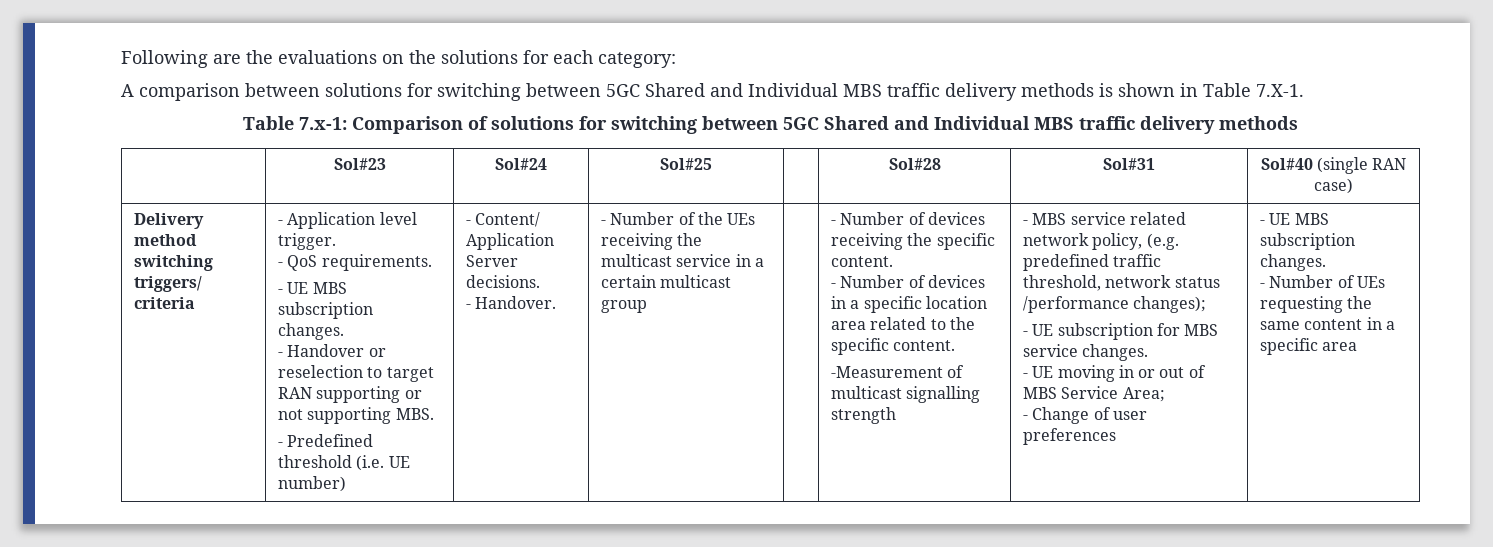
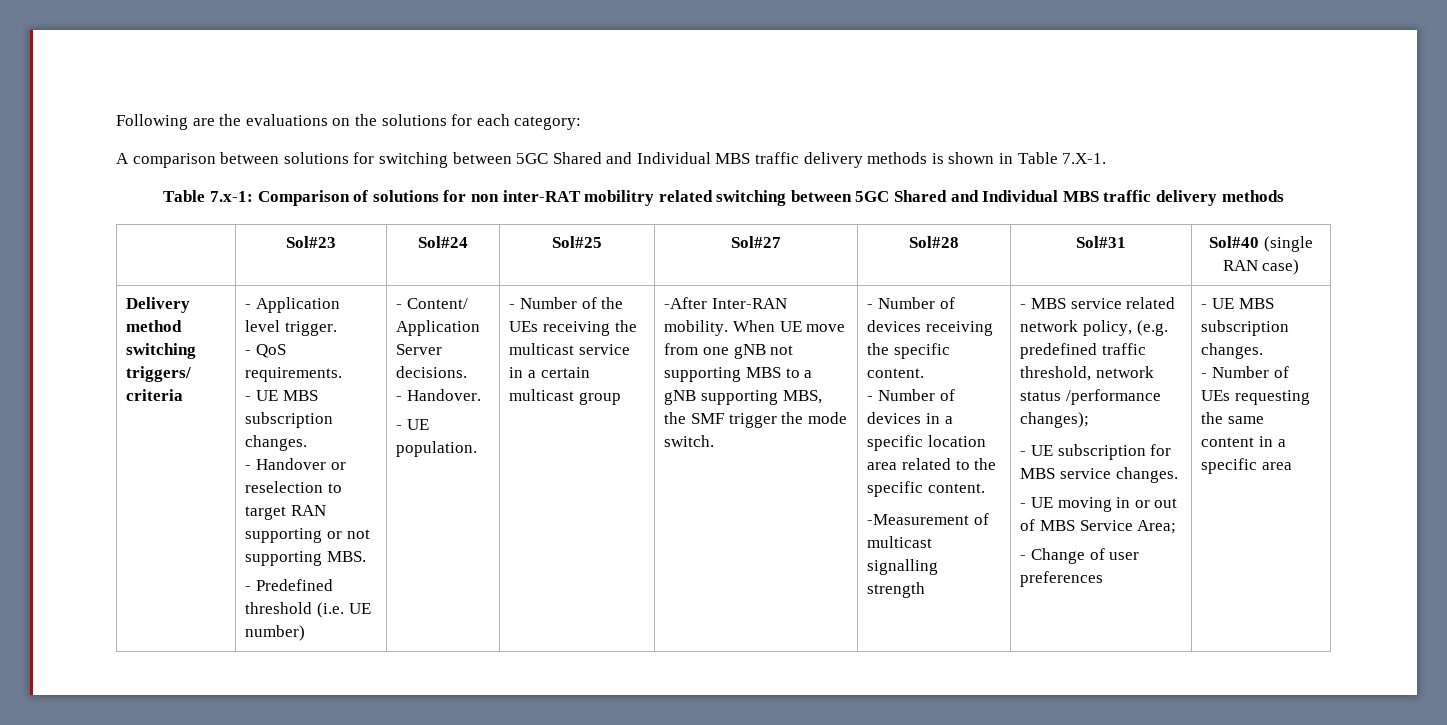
- Table 7.x-1: Comparison of solutions for switching between 5GC Shared and Individual MBS traffic delivery methods
+ Table 7.x-1: Comparison of solutions for non inter-RAT mobilitry related switching between 5GC Shared and Individual MBS traffic delivery methods
- | Sol#23 | Sol#24 | Sol#25 | | Sol#28 | Sol#31 | Sol#40 (single RAN case)
+ | Sol#23 | Sol#24 | Sol#25 | Sol#27 | Sol#28 | Sol#31 | Sol#40 (single RAN case)
+ - UE population.
+ -After Inter-RAN mobility. When UE move from one gNB not supporting MBS to a gNB supporting MBS, the SMF trigger the mode switch.

